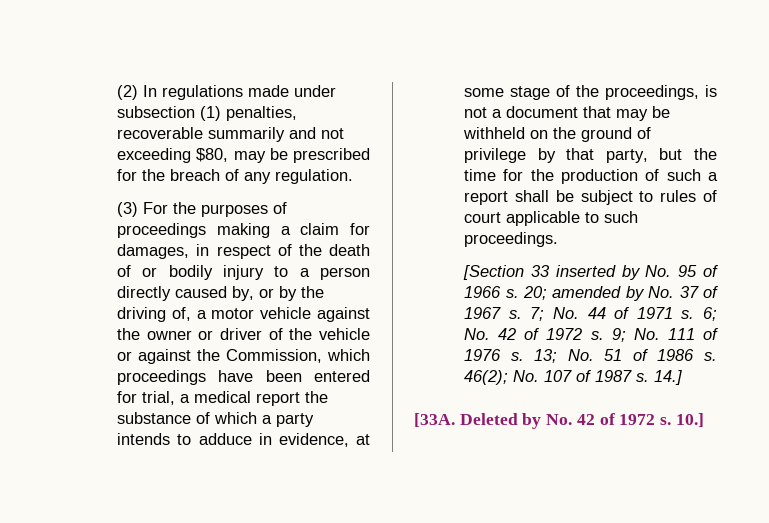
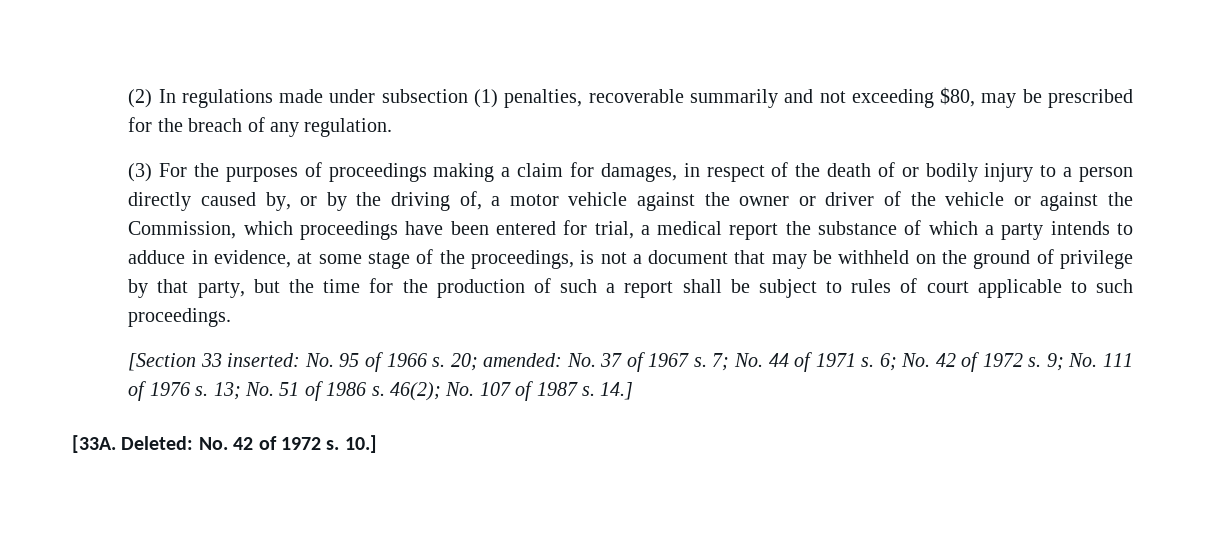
- [Section 33 inserted by No. 95 of 1966 s.
+ [Section 33 inserted: No. 95 of 1966 s.
- 20; amended by No. 37 of 1967 s.
+ 20; amended: No. 37 of 1967 s.
- Deleted by No. 42 of 1972 s.
+ Deleted: No. 42 of 1972 s.

